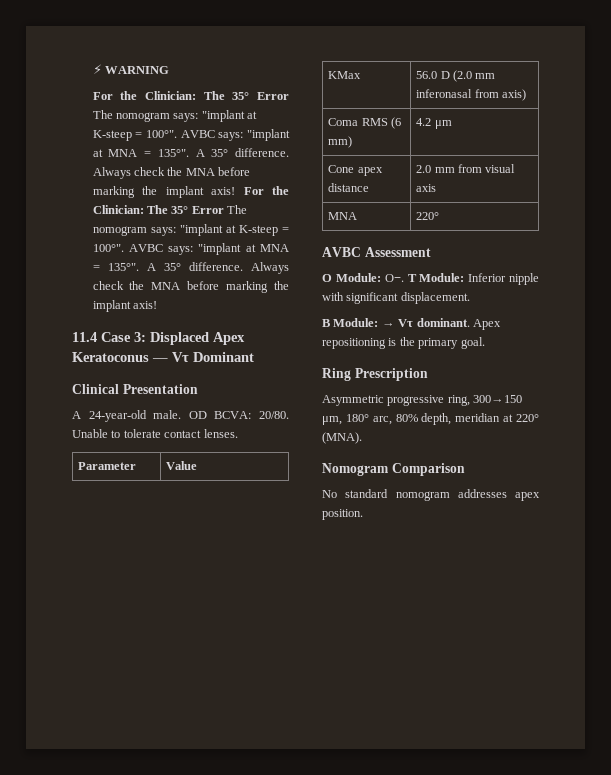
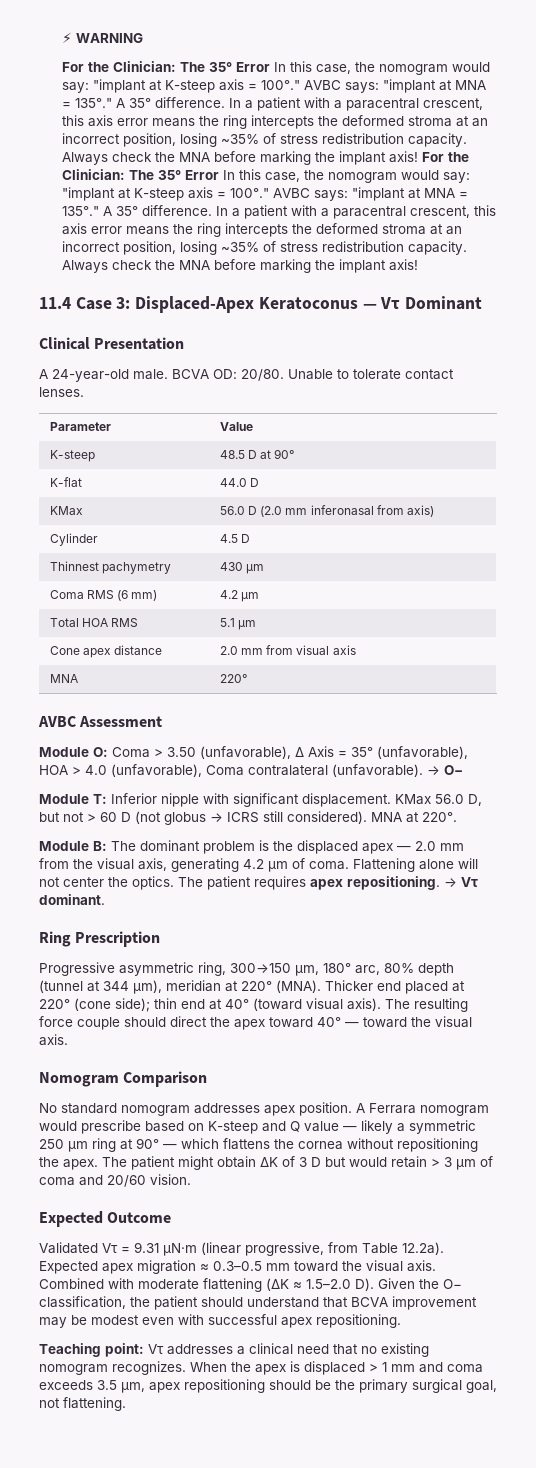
  ⚡ WARNING
- For the Clinician: The 35° Error The nomogram says: "implant at K-steep = 100°". AVBC says: "implant at MNA = 135°". A 35° difference.
+ For the Clinician: The 35° Error In this case, the nomogram would say: "implant at K-steep axis = 100°." AVBC says: "implant at MNA = 135°." A 35° difference. In a patient with a paracentral crescent, this axis error means the ring intercepts the deformed stroma at an incorrect position, losing ~35% of stress redistribution capacity.
- Always check the MNA before marking the implant axis! For the Clinician: The 35° Error The nomogram says: "implant at K-steep = 100°". AVBC says: "implant at MNA = 135°". A 35° difference.
+ Always check the MNA before marking the implant axis! For the Clinician: The 35° Error In this case, the nomogram would say: "implant at K-steep axis = 100°." AVBC says: "implant at MNA = 135°." A 35° difference. In a patient with a paracentral crescent, this axis error means the ring intercepts the deformed stroma at an incorrect position, losing ~35% of stress redistribution capacity.
- 11.4 Case 3: Displaced Apex Keratoconus — Vτ Dominant
+ 11.4 Case 3: Displaced-Apex Keratoconus — Vτ Dominant
- OD BCVA: 20/80.
+ BCVA OD: 20/80.
+ K-steep | 48.5 D at 90°
+ K-flat | 44.0 D
+ Cylinder | 4.5 D
+ Thinnest pachymetry | 430 μm
+ Total HOA RMS | 5.1 μm
- O Module: O−. T Module: Inferior nipple with significant displacement.
- B Module: → Vτ dominant. Apex repositioning is the primary goal.
+ Module O: Coma > 3.50 (unfavorable), Δ Axis = 35° (unfavorable), HOA > 4.0 (unfavorable), Coma contralateral (unfavorable). → O−
+ Module T: Inferior nipple with significant displacement. KMax 56.0 D, but not > 60 D (not globus → ICRS still considered). MNA at 220°.
+ Module B: The dominant problem is the displaced apex — 2.0 mm from the visual axis, generating 4.2 μm of coma. Flattening alone will not center the optics. The patient requires apex repositioning. → Vτ dominant.
- Asymmetric progressive ring, 300→150 μm, 180° arc, 80% depth, meridian at 220° (MNA).
+ Progressive asymmetric ring, 300→150 μm, 180° arc, 80% depth (tunnel at 344 μm), meridian at 220° (MNA). Thicker end placed at 220° (cone side); thin end at 40° (toward visual axis). The resulting force couple should direct the apex toward 40° — toward the visual axis.
+ A Ferrara nomogram would prescribe based on K-steep and Q value — likely a symmetric 250 μm ring at 90° — which flattens the cornea without repositioning the apex. The patient might obtain ΔK of 3 D but would retain > 3 μm of coma and 20/60 vision.
+ Expected Outcome
+ Validated Vτ = 9.31 μN·m (linear progressive, from Table 12.2a). Expected apex migration ≈ 0.3–0.5 mm toward the visual axis. Combined with moderate flattening (ΔK ≈ 1.5–2.0 D). Given the O− classification, the patient should understand that BCVA improvement may be modest even with successful apex repositioning.
+ Teaching point: Vτ addresses a clinical need that no existing nomogram recognizes. When the apex is displaced > 1 mm and coma exceeds 3.5 μm, apex repositioning should be the primary surgical goal, not flattening.

